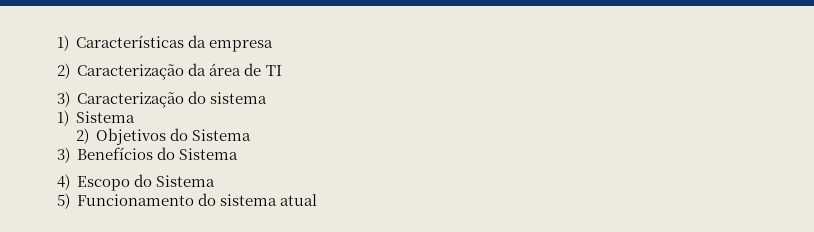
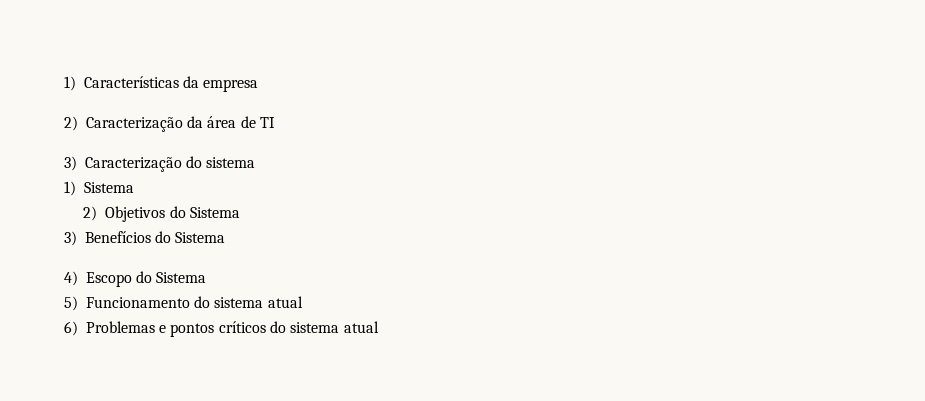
+ 6) Problemas e pontos críticos do sistema atual

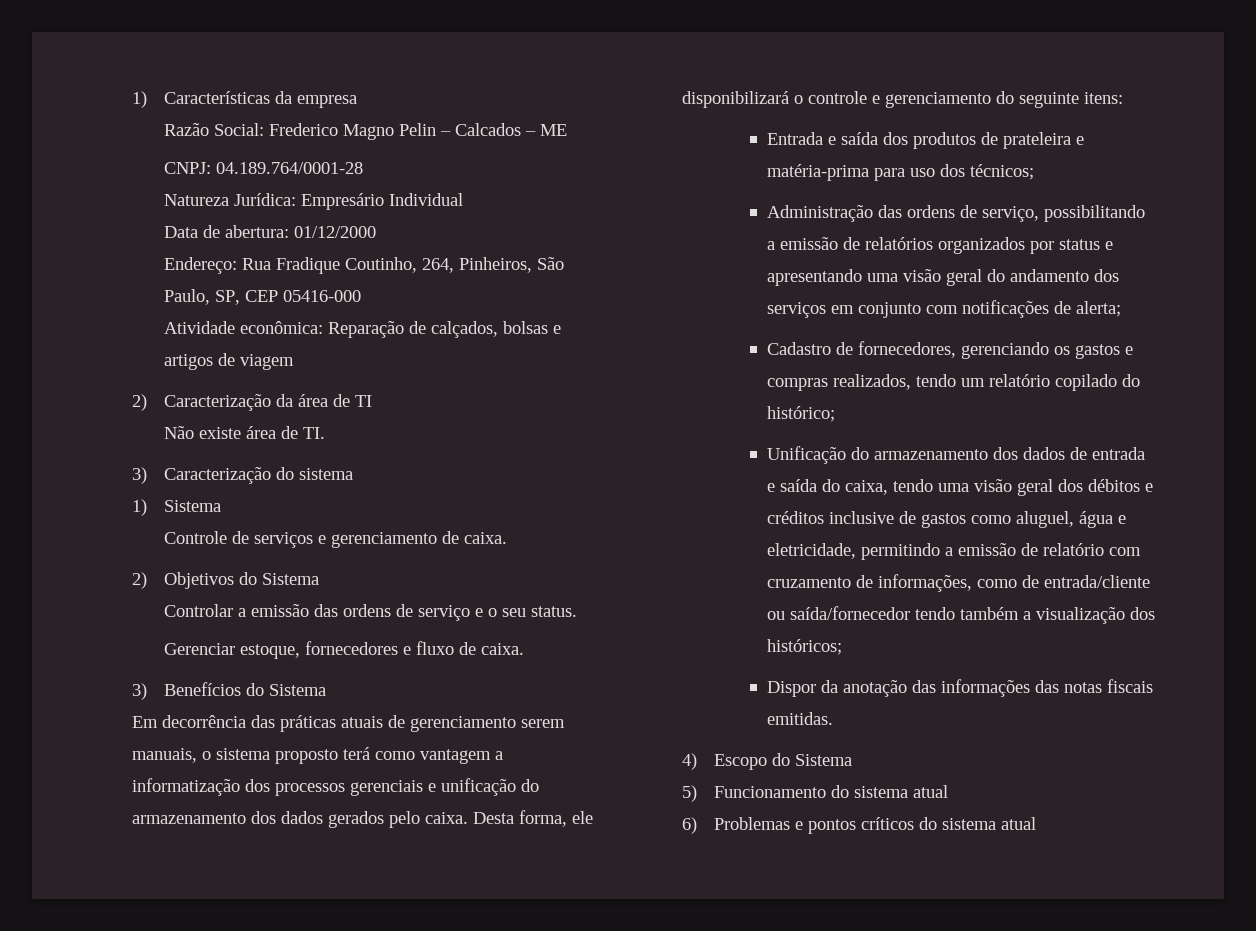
+ Razão Social: Frederico Magno Pelin – Calcados – ME
+ CNPJ: 04.189.764/0001-28
+ Natureza Jurídica: Empresário Individual
+ Data de abertura: 01/12/2000
+ Endereço: Rua Fradique Coutinho, 264, Pinheiros, São Paulo, SP, CEP 05416-000
+ Atividade econômica: Reparação de calçados, bolsas e artigos de viagem
+ Não existe área de TI.
+ Controle de serviços e gerenciamento de caixa.
  2) Objetivos do Sistema
+ Controlar a emissão das ordens de serviço e o seu status.
+ Gerenciar estoque, fornecedores e fluxo de caixa.
  3) Benefícios do Sistema
+ Em decorrência das práticas atuais de gerenciamento serem manuais, o sistema proposto terá como vantagem a informatização dos processos gerenciais e unificação do armazenamento dos dados gerados pelo caixa. Desta forma, ele disponibilizará o controle e gerenciamento do seguinte itens:
+ Entrada e saída dos produtos de prateleira e matéria-prima para uso dos técnicos;
+ Administração das ordens de serviço, possibilitando a emissão de relatórios organizados por status e apresentando uma visão geral do andamento dos serviços em conjunto com notificações de alerta;
+ Cadastro de fornecedores, gerenciando os gastos e compras realizados, tendo um relatório copilado do histórico;
+ Unificação do armazenamento dos dados de entrada e saída do caixa, tendo uma visão geral dos débitos e créditos inclusive de gastos como aluguel, água e eletricidade, permitindo a emissão de relatório com cruzamento de informações, como de entrada/cliente ou saída/fornecedor tendo também a visualização dos históricos;
+ Dispor da anotação das informações das notas fiscais emitidas.

